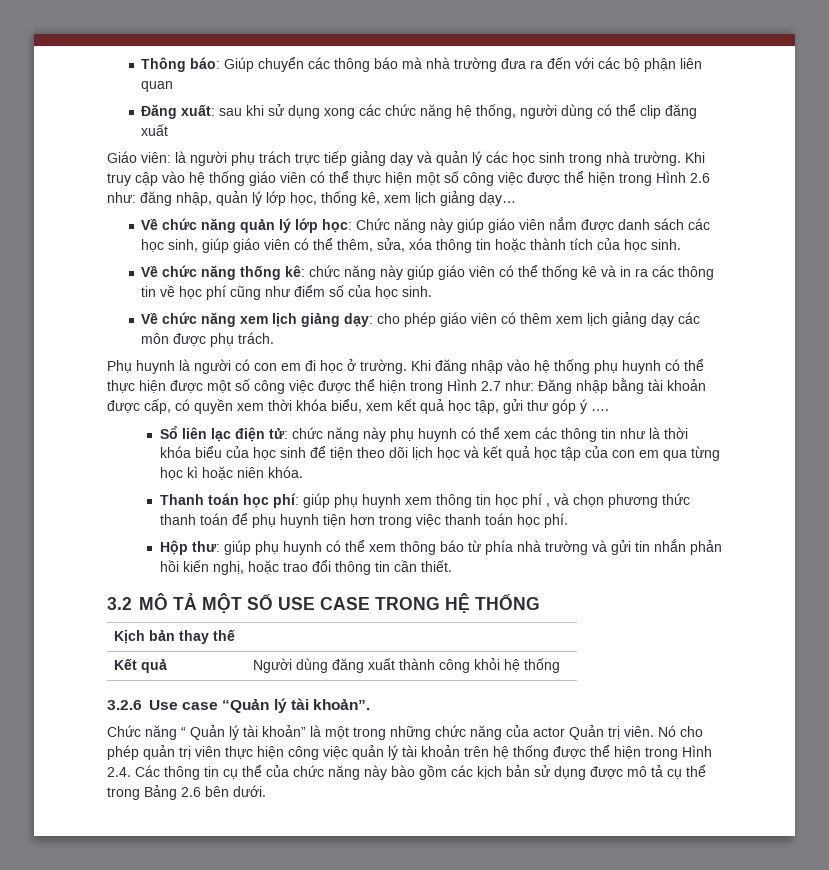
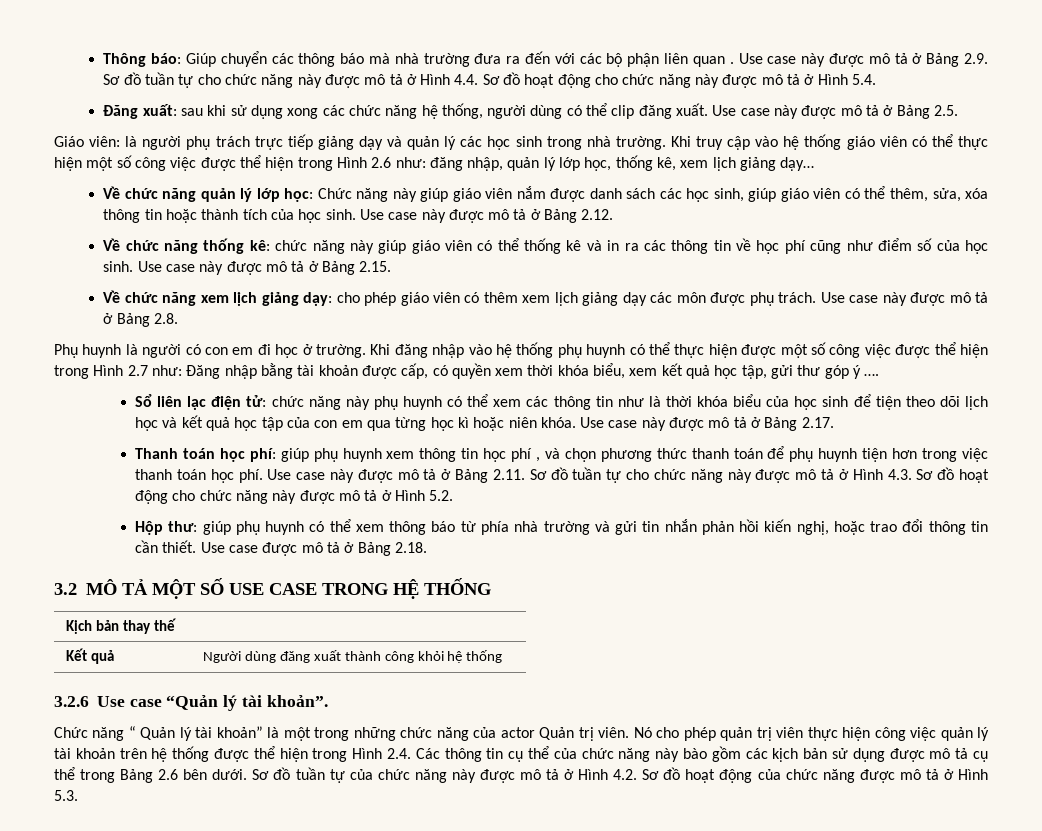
- Thông báo: Giúp chuyển các thông báo mà nhà trường đưa ra đến với các bộ phận liên quan
+ Thông báo: Giúp chuyển các thông báo mà nhà trường đưa ra đến với các bộ phận liên quan . Use case này được mô tả ở Bảng 2.9. Sơ đồ tuần tự cho chức năng này được mô tả ở Hình 4.4. Sơ đồ hoạt động cho chức năng này được mô tả ở Hình 5.4.
- Đăng xuất: sau khi sử dụng xong các chức năng hệ thống, người dùng có thể clip đăng xuất
+ Đăng xuất: sau khi sử dụng xong các chức năng hệ thống, người dùng có thể clip đăng xuất. Use case này được mô tả ở Bảng 2.5.
+ Use case này được mô tả ở Bảng 2.12.
+ Use case này được mô tả ở Bảng 2.15.
+ Use case này được mô tả ở Bảng 2.8.
+ Use case này được mô tả ở Bảng 2.17.
+ Use case này được mô tả ở Bảng 2.11. Sơ đồ tuần tự cho chức năng này được mô tả ở Hình 4.3. Sơ đồ hoạt động cho chức năng này được mô tả ở Hình 5.2.
+ Use case được mô tả ở Bảng 2.18.
+ Sơ đồ tuần tự của chức năng này được mô tả ở Hình 4.2. Sơ đồ hoạt động của chức năng được mô tả ở Hình 5.3.

